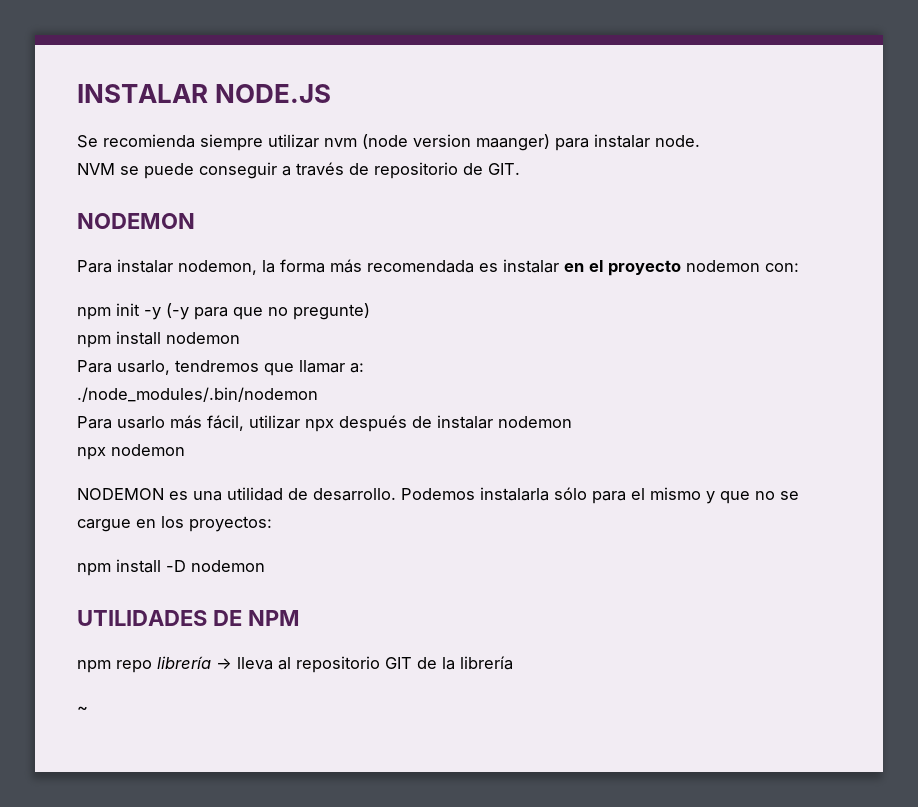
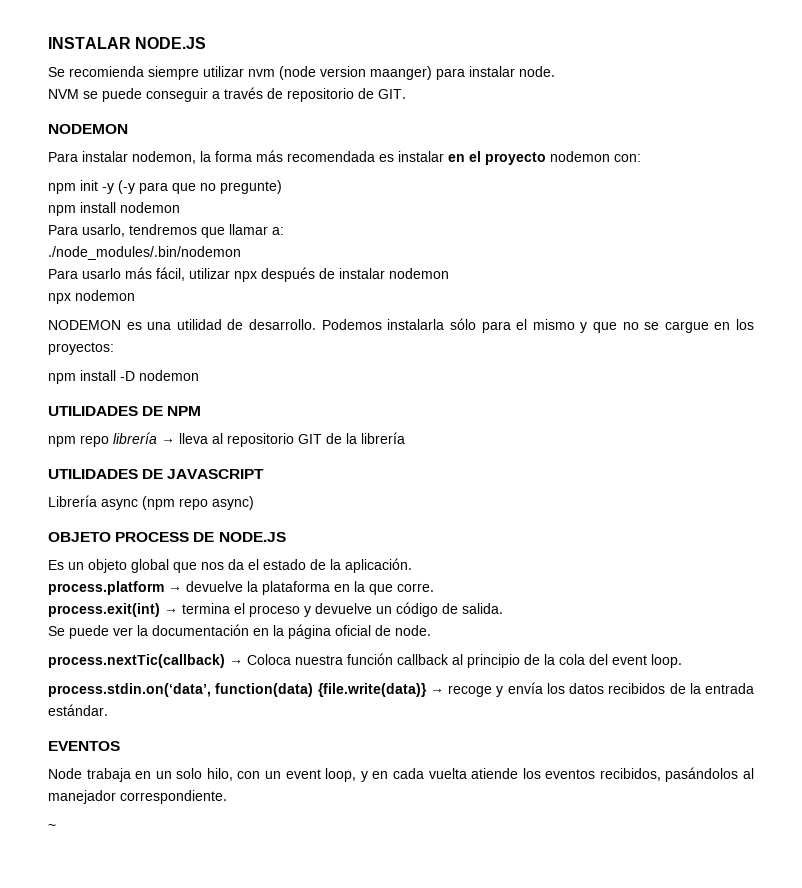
+ UTILIDADES DE JAVASCRIPT
+ Librería async (npm repo async)
+ OBJETO PROCESS DE NODE.JS
+ Es un objeto global que nos da el estado de la aplicación.
+ process.platform → devuelve la plataforma en la que corre.
+ process.exit(int) → termina el proceso y devuelve un código de salida.
+ Se puede ver la documentación en la página oficial de node.
+ process.nextTic(callback) → Coloca nuestra función callback al principio de la cola del event loop.
+ process.stdin.on(‘data’, function(data) {file.write(data)} → recoge y envía los datos recibidos de la entrada estándar.
+ EVENTOS
+ Node trabaja en un solo hilo, con un event loop, y en cada vuelta atiende los eventos recibidos, pasándolos al manejador correspondiente.

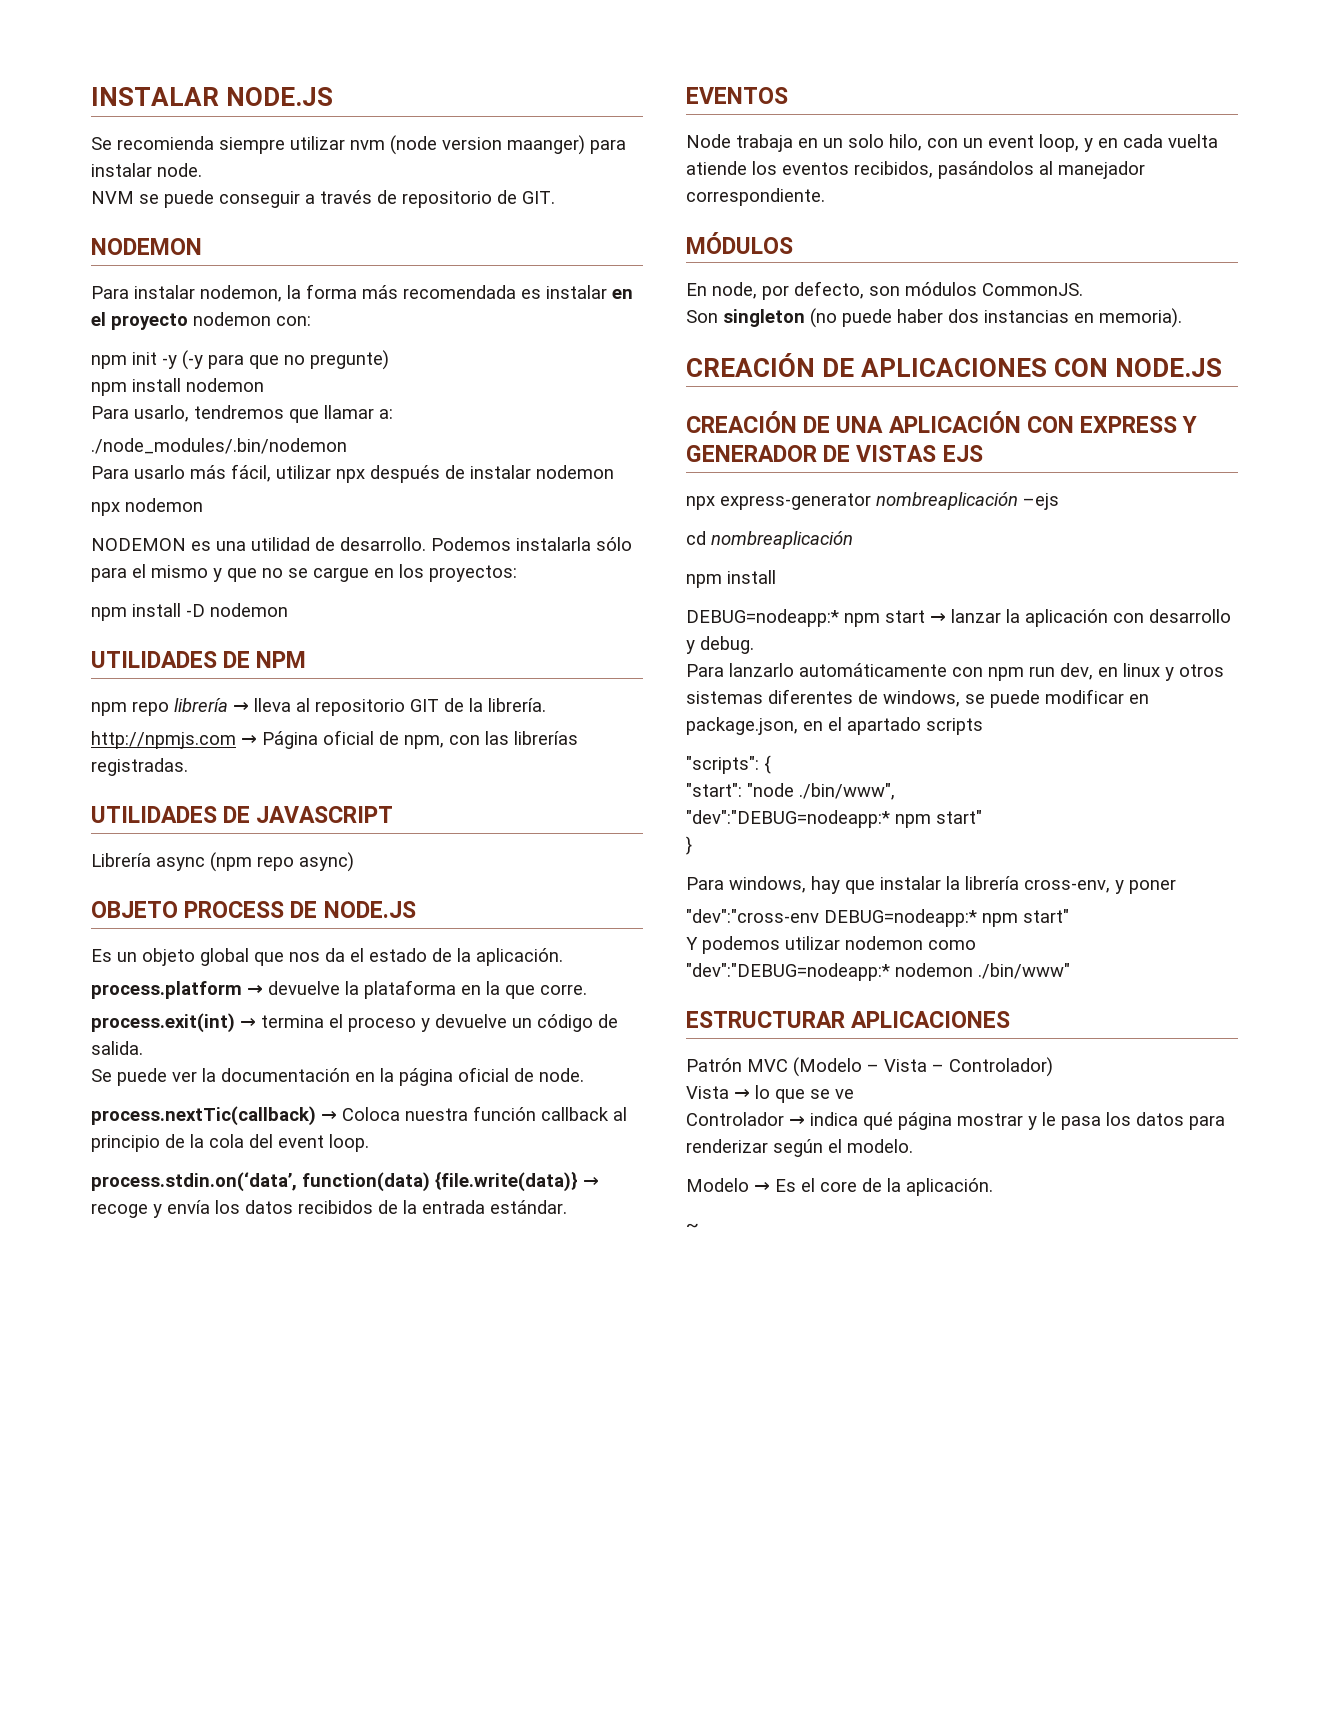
- npm repo librería → lleva al repositorio GIT de la librería
+ npm repo librería → lleva al repositorio GIT de la librería.
+ http://npmjs.com → Página oficial de npm, con las librerías registradas.
+ MÓDULOS
+ En node, por defecto, son módulos CommonJS.
+ Son singleton (no puede haber dos instancias en memoria).
+ CREACIÓN DE APLICACIONES CON NODE.JS
+ CREACIÓN DE UNA APLICACIÓN CON EXPRESS Y GENERADOR DE VISTAS EJS
+ npx express-generator nombreaplicación –ejs
+ cd nombreaplicación
+ npm install
+ DEBUG=nodeapp:* npm start → lanzar la aplicación con desarrollo y debug.
+ Para lanzarlo automáticamente con npm run dev, en linux y otros sistemas diferentes de windows, se puede modificar en package.json, en el apartado scripts
+ "scripts": {
+ "start": "node ./bin/www",
+ "dev":"DEBUG=nodeapp:* npm start"
+ }
+ Para windows, hay que instalar la librería cross-env, y poner
+ "dev":"cross-env DEBUG=nodeapp:* npm start"
+ Y podemos utilizar nodemon como
+ "dev":"DEBUG=nodeapp:* nodemon ./bin/www"
+ ESTRUCTURAR APLICACIONES
+ Patrón MVC (Modelo – Vista – Controlador)
+ Vista → lo que se ve
+ Controlador → indica qué página mostrar y le pasa los datos para renderizar según el modelo.
+ Modelo → Es el core de la aplicación.

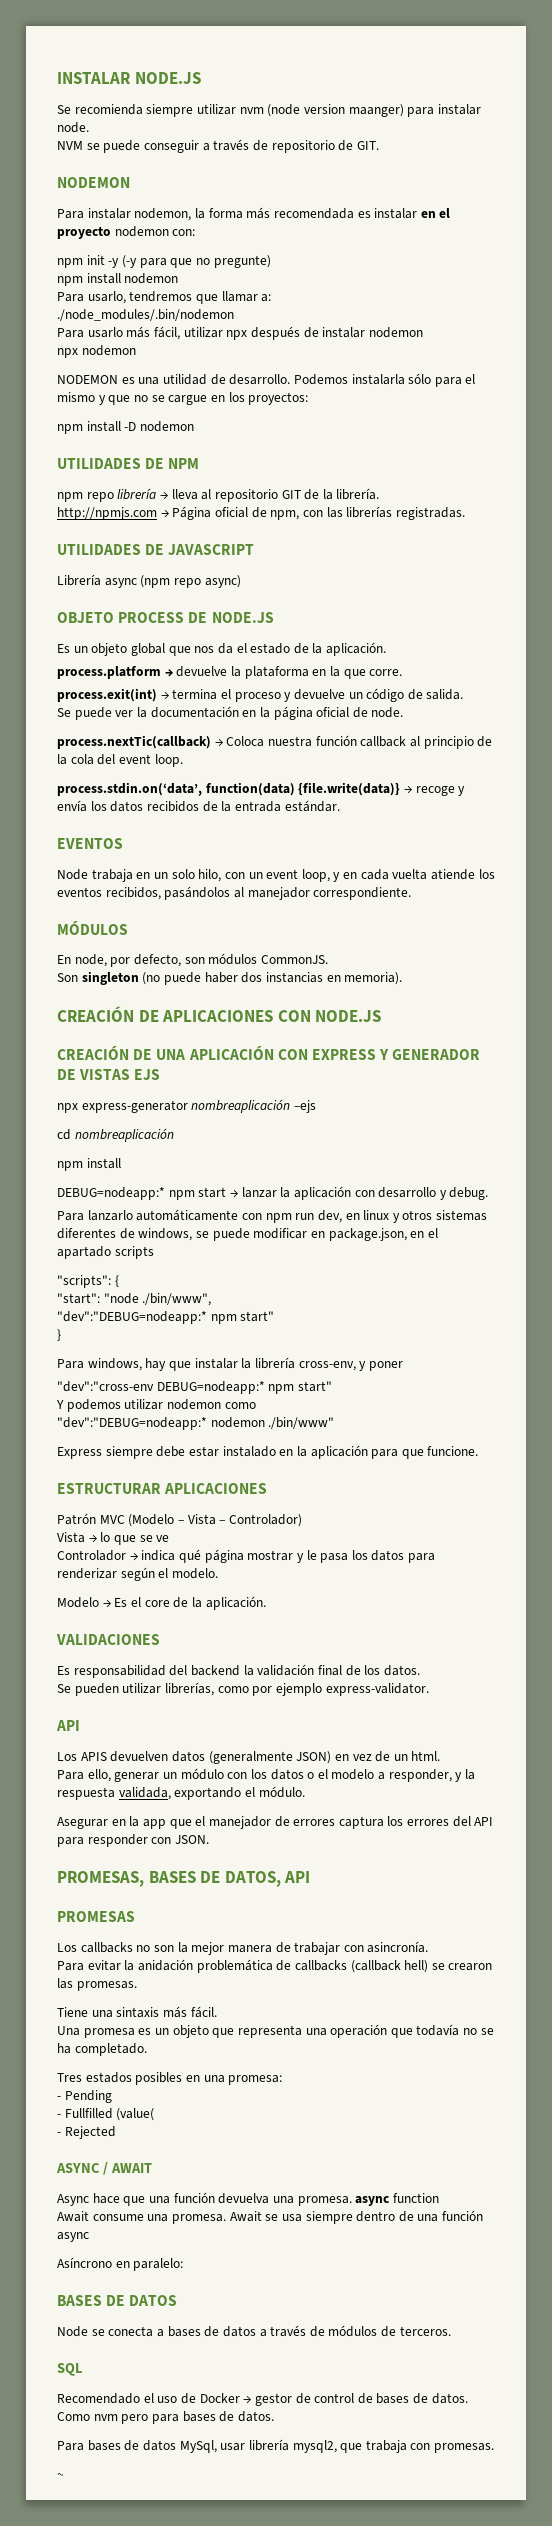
+ Express siempre debe estar instalado en la aplicación para que funcione.
+ VALIDACIONES
+ Es responsabilidad del backend la validación final de los datos.
+ Se pueden utilizar librerías, como por ejemplo express-validator.
+ API
+ Los APIS devuelven datos (generalmente JSON) en vez de un html.
+ Para ello, generar un módulo con los datos o el modelo a responder, y la respuesta validada, exportando el módulo.
+ Asegurar en la app que el manejador de errores captura los errores del API para responder con JSON.
+ PROMESAS, BASES DE DATOS, API
+ PROMESAS
+ Los callbacks no son la mejor manera de trabajar con asincronía.
+ Para evitar la anidación problemática de callbacks (callback hell) se crearon las promesas.
+ Tiene una sintaxis más fácil.
+ Una promesa es un objeto que representa una operación que todavía no se ha completado.
+ Tres estados posibles en una promesa:
+ - Pending
+ - Fullfilled (value(
+ - Rejected
+ ASYNC / AWAIT
+ Async hace que una función devuelva una promesa. async function
+ Await consume una promesa. Await se usa siempre dentro de una función async
+ Asíncrono en paralelo:
+ BASES DE DATOS
+ Node se conecta a bases de datos a través de módulos de terceros.
+ SQL
+ Recomendado el uso de Docker → gestor de control de bases de datos. Como nvm pero para bases de datos.
+ Para bases de datos MySql, usar librería mysql2, que trabaja con promesas.

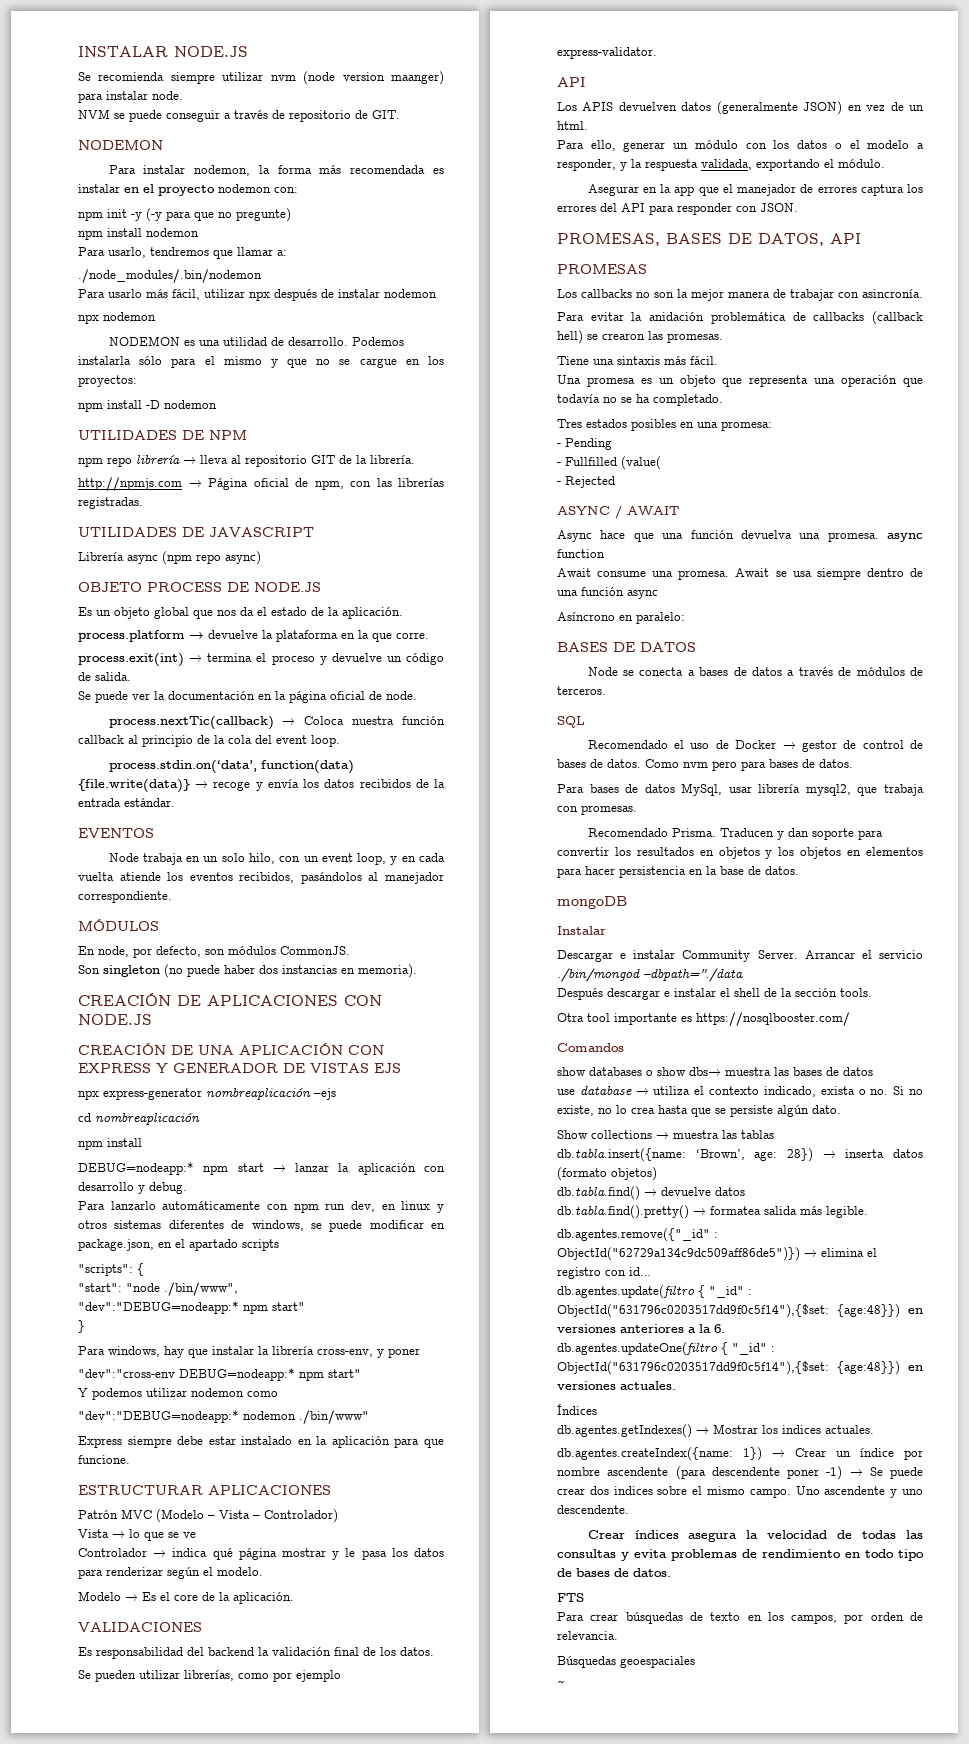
+ Recomendado Prisma. Traducen y dan soporte para convertir los resultados en objetos y los objetos en elementos para hacer persistencia en la base de datos.
+ mongoDB
+ Instalar
+ Descargar e instalar Community Server. Arrancar el servicio ./bin/mongod –dbpath=”./data
+ Después descargar e instalar el shell de la sección tools.
+ Otra tool importante es https://nosqlbooster.com/
+ Comandos
+ show databases o show dbs→ muestra las bases de datos
+ use database → utiliza el contexto indicado, exista o no. Si no existe, no lo crea hasta que se persiste algún dato.
+ Show collections → muestra las tablas
+ db.tabla.insert({name: ‘Brown’, age: 28}) → inserta datos (formato objetos)
+ db.tabla.find() → devuelve datos
+ db.tabla.find().pretty() → formatea salida más legible.
+ db.agentes.remove({"_id" : ObjectId("62729a134c9dc509aff86de5")}) → elimina el registro con id…
+ db.agentes.update(filtro { "_id" : ObjectId("631796c0203517dd9f0c5f14"),{$set: {age:48}}) en versiones anteriores a la 6.
+ db.agentes.updateOne(filtro { "_id" : ObjectId("631796c0203517dd9f0c5f14"),{$set: {age:48}}) en versiones actuales.
+ Índices
+ db.agentes.getIndexes() → Mostrar los indices actuales.
+ db.agentes.createIndex({name: 1}) → Crear un índice por nombre ascendente (para descendente poner -1) → Se puede crear dos indices sobre el mismo campo. Uno ascendente y uno descendente.
+ Crear índices asegura la velocidad de todas las consultas y evita problemas de rendimiento en todo tipo de bases de datos.
+ FTS
+ Para crear búsquedas de texto en los campos, por orden de relevancia.
+ Búsquedas geoespaciales

